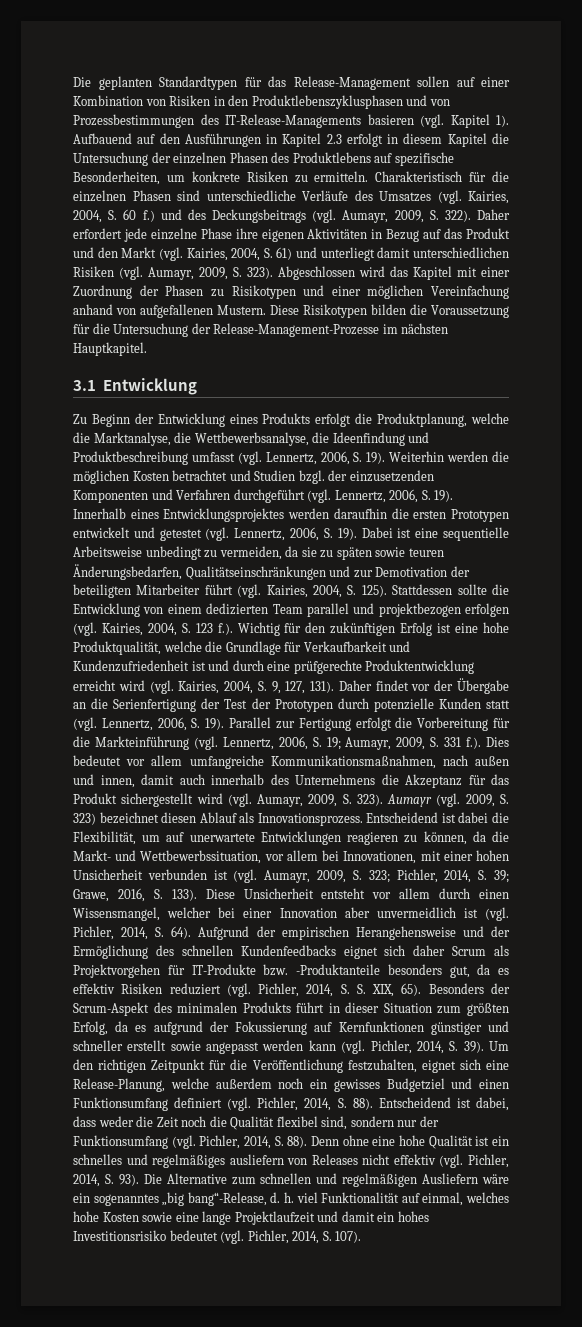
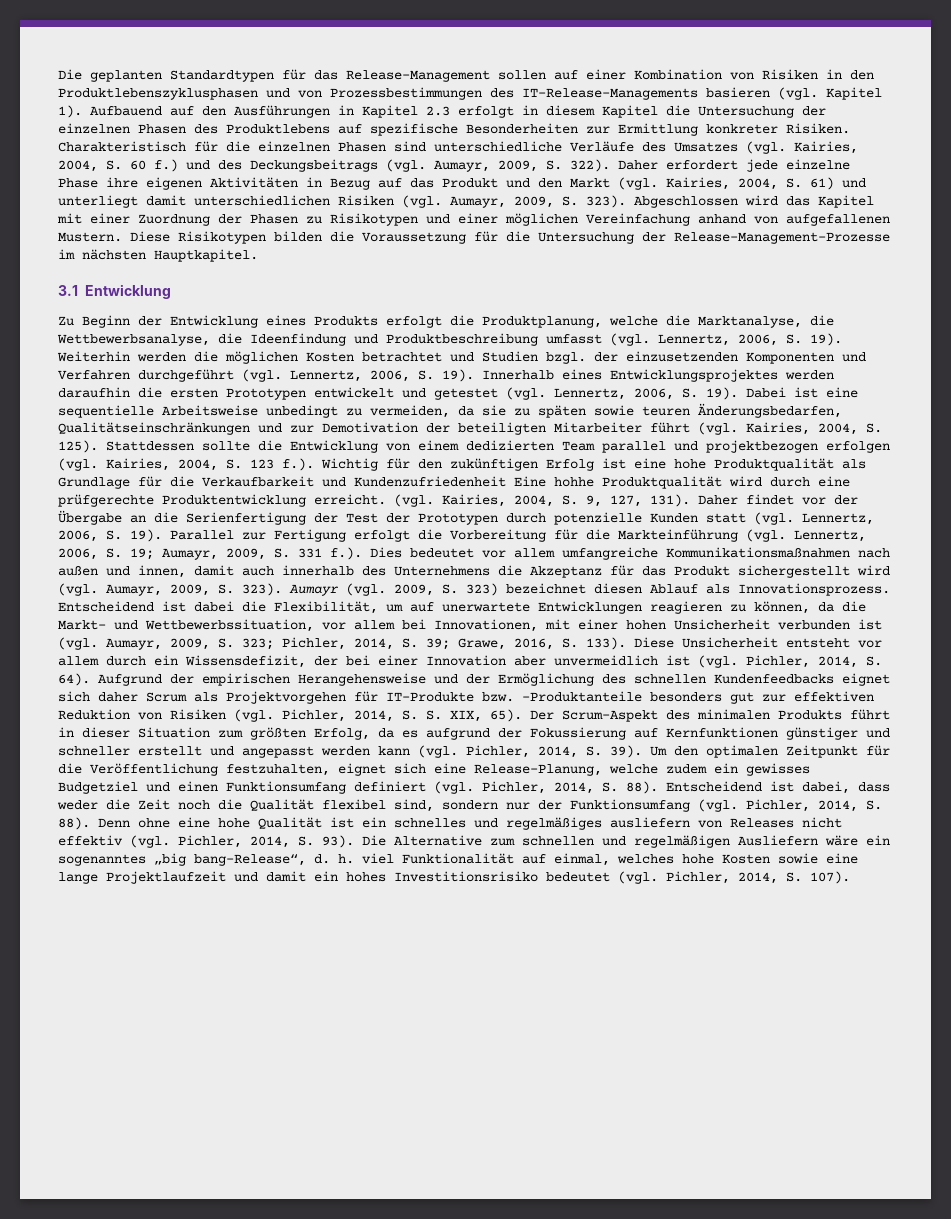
- Aufbauend auf den Ausführungen in Kapitel 2.3 erfolgt in diesem Kapitel die Untersuchung der einzelnen Phasen des Produktlebens auf spezifische Besonderheiten, um konkrete Risiken zu ermitteln.
+ Aufbauend auf den Ausführungen in Kapitel 2.3 erfolgt in diesem Kapitel die Untersuchung der einzelnen Phasen des Produktlebens auf spezifische Besonderheiten zur Ermittlung konkreter Risiken.
- Stattdessen sollte die Entwicklung von einem dedizierten Team parallel und projektbezogen erfolgen (vgl. Kairies, 2004, S. 123 f.). Wichtig für den zukünftigen Erfolg ist eine hohe Produktqualität, welche die Grundlage für Verkaufbarkeit und Kundenzufriedenheit ist und durch eine prüfgerechte Produktentwicklung erreicht wird (vgl. Kairies, 2004, S. 9, 127, 131).
+ Stattdessen sollte die Entwicklung von einem dedizierten Team parallel und projektbezogen erfolgen (vgl. Kairies, 2004, S. 123 f.). Wichtig für den zukünftigen Erfolg ist eine hohe Produktqualität als Grundlage für die Verkaufbarkeit und Kundenzufriedenheit Eine hohhe Produktqualität wird durch eine prüfgerechte Produktentwicklung erreicht. (vgl. Kairies, 2004, S. 9, 127, 131).
- Parallel zur Fertigung erfolgt die Vorbereitung für die Markteinführung (vgl. Lennertz, 2006, S. 19; Aumayr, 2009, S. 331 f.). Dies bedeutet vor allem umfangreiche Kommunikationsmaßnahmen, nach außen und innen, damit auch innerhalb des Unternehmens die Akzeptanz für das Produkt sichergestellt wird (vgl. Aumayr, 2009, S. 323).
+ Parallel zur Fertigung erfolgt die Vorbereitung für die Markteinführung (vgl. Lennertz, 2006, S. 19; Aumayr, 2009, S. 331 f.). Dies bedeutet vor allem umfangreiche Kommunikationsmaßnahmen nach außen und innen, damit auch innerhalb des Unternehmens die Akzeptanz für das Produkt sichergestellt wird (vgl. Aumayr, 2009, S. 323).
- Diese Unsicherheit entsteht vor allem durch einen Wissensmangel, welcher bei einer Innovation aber unvermeidlich ist (vgl. Pichler, 2014, S. 64).
+ Diese Unsicherheit entsteht vor allem durch ein Wissensdefizit, der bei einer Innovation aber unvermeidlich ist (vgl. Pichler, 2014, S. 64).
- Aufgrund der empirischen Herangehensweise und der Ermöglichung des schnellen Kundenfeedbacks eignet sich daher Scrum als Projektvorgehen für IT-Produkte bzw. -Produktanteile besonders gut, da es effektiv Risiken reduziert (vgl. Pichler, 2014, S. S. XIX, 65).
+ Aufgrund der empirischen Herangehensweise und der Ermöglichung des schnellen Kundenfeedbacks eignet sich daher Scrum als Projektvorgehen für IT-Produkte bzw. -Produktanteile besonders gut zur effektiven Reduktion von Risiken (vgl. Pichler, 2014, S. S. XIX, 65).
- Besonders der Scrum-Aspekt des minimalen Produkts führt in dieser Situation zum größten Erfolg, da es aufgrund der Fokussierung auf Kernfunktionen günstiger und schneller erstellt sowie angepasst werden kann (vgl. Pichler, 2014, S. 39).
+ Der Scrum-Aspekt des minimalen Produkts führt in dieser Situation zum größten Erfolg, da es aufgrund der Fokussierung auf Kernfunktionen günstiger und schneller erstellt und angepasst werden kann (vgl. Pichler, 2014, S. 39).
- Um den richtigen Zeitpunkt für die Veröffentlichung festzuhalten, eignet sich eine Release-Planung, welche außerdem noch ein gewisses Budgetziel und einen Funktionsumfang definiert (vgl. Pichler, 2014, S. 88).
+ Um den optimalen Zeitpunkt für die Veröffentlichung festzuhalten, eignet sich eine Release-Planung, welche zudem ein gewisses Budgetziel und einen Funktionsumfang definiert (vgl. Pichler, 2014, S. 88).
- Die Alternative zum schnellen und regelmäßigen Ausliefern wäre ein sogenanntes „big bang“-Release, d. h. viel Funktionalität auf einmal, welches hohe Kosten sowie eine lange Projektlaufzeit und damit ein hohes Investitionsrisiko bedeutet (vgl. Pichler, 2014, S. 107).
+ Die Alternative zum schnellen und regelmäßigen Ausliefern wäre ein sogenanntes „big bang-Release“, d. h. viel Funktionalität auf einmal, welches hohe Kosten sowie eine lange Projektlaufzeit und damit ein hohes Investitionsrisiko bedeutet (vgl. Pichler, 2014, S. 107).

